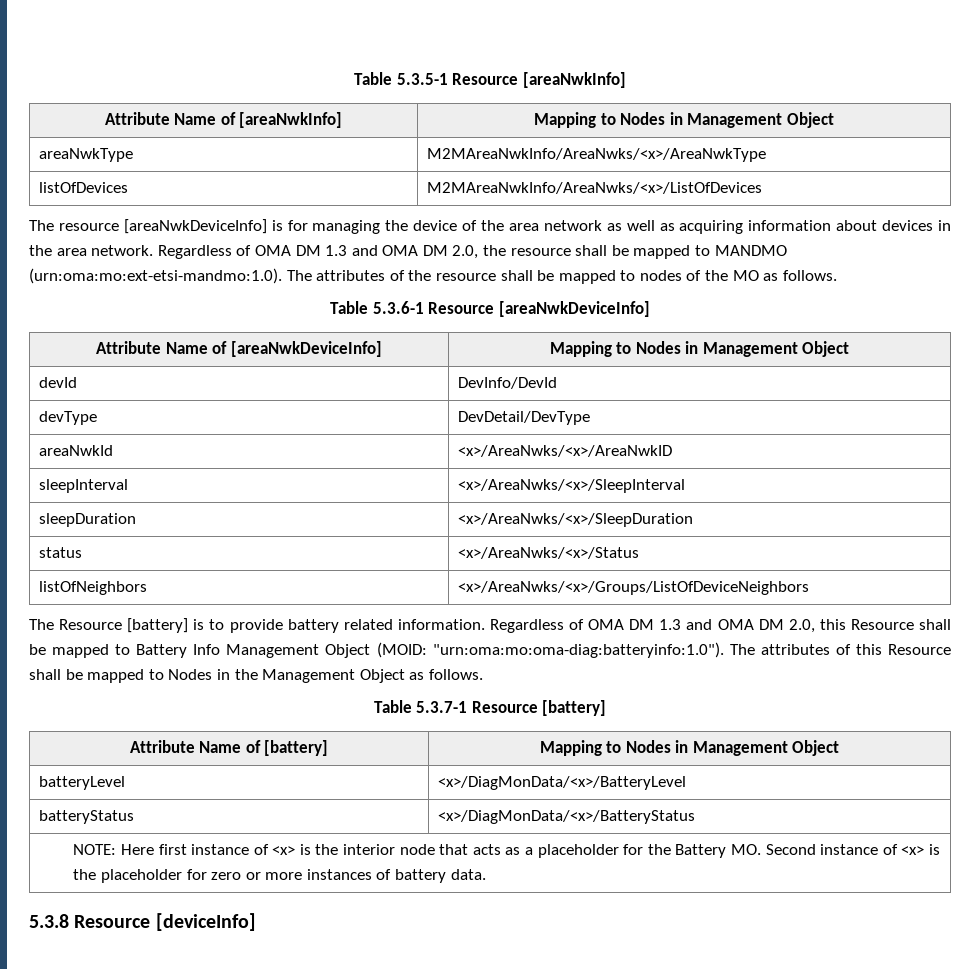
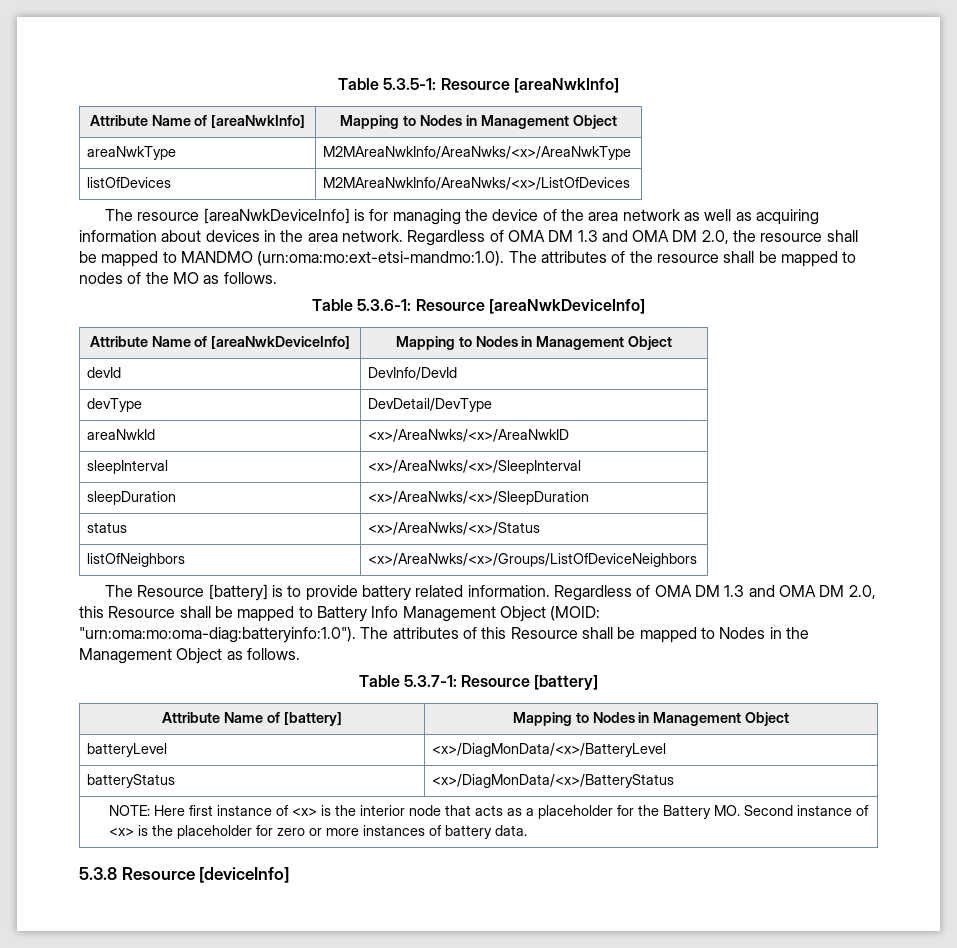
- Table 5.3.5-1 Resource [areaNwkInfo]
+ Table 5.3.5-1: Resource [areaNwkInfo]
- Table 5.3.6-1 Resource [areaNwkDeviceInfo]
+ Table 5.3.6-1: Resource [areaNwkDeviceInfo]
- Table 5.3.7-1 Resource [battery]
+ Table 5.3.7-1: Resource [battery]

